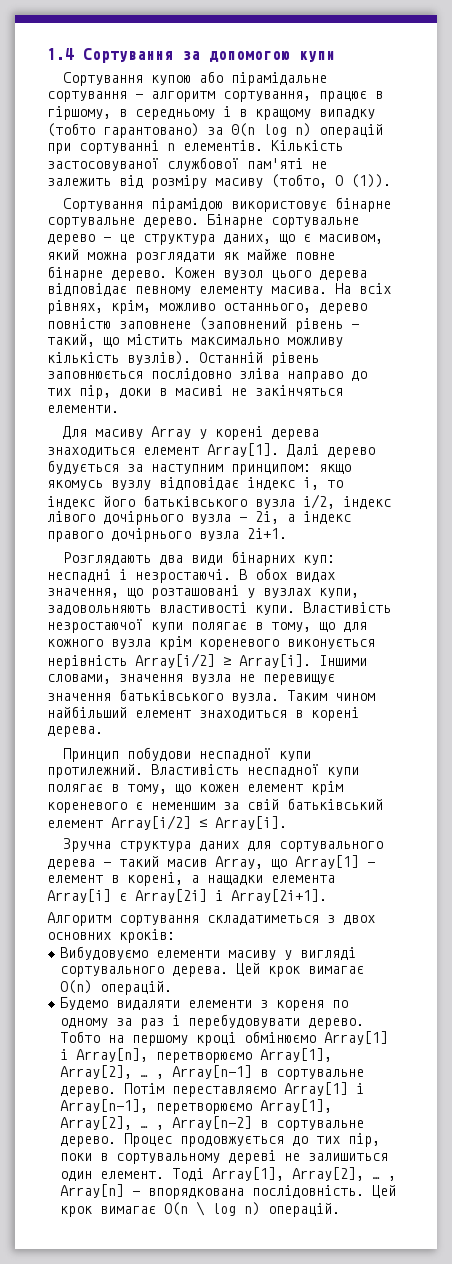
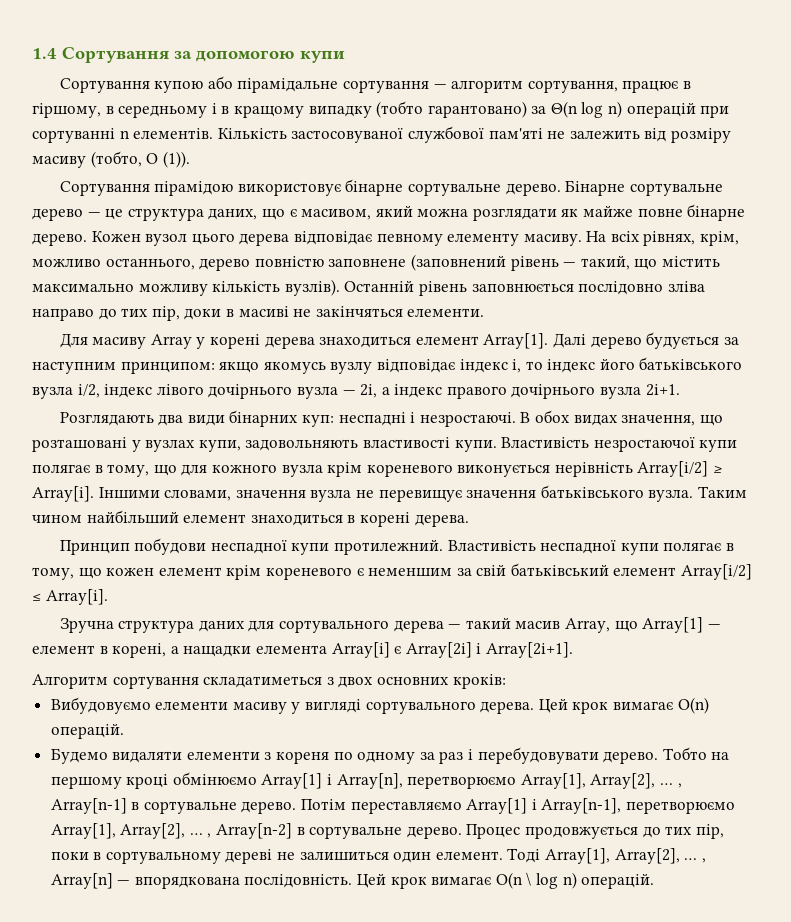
- Кожен вузол цього дерева відповідає певному елементу масива.
+ Кожен вузол цього дерева відповідає певному елементу масиву.

